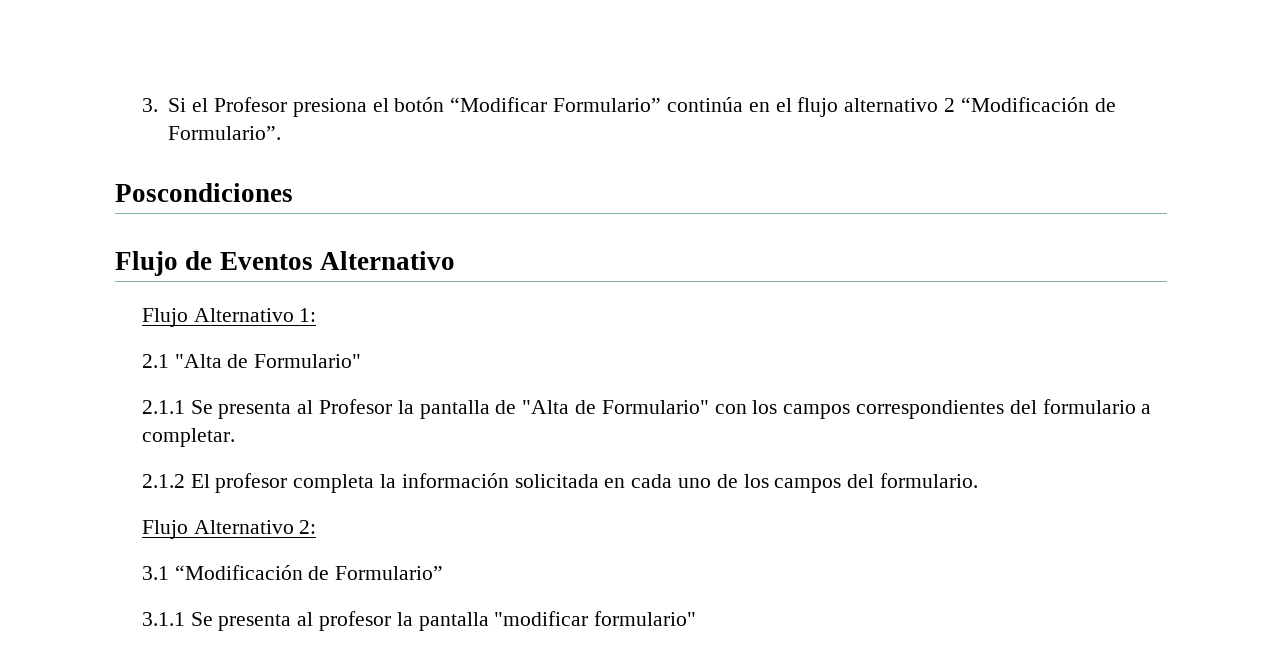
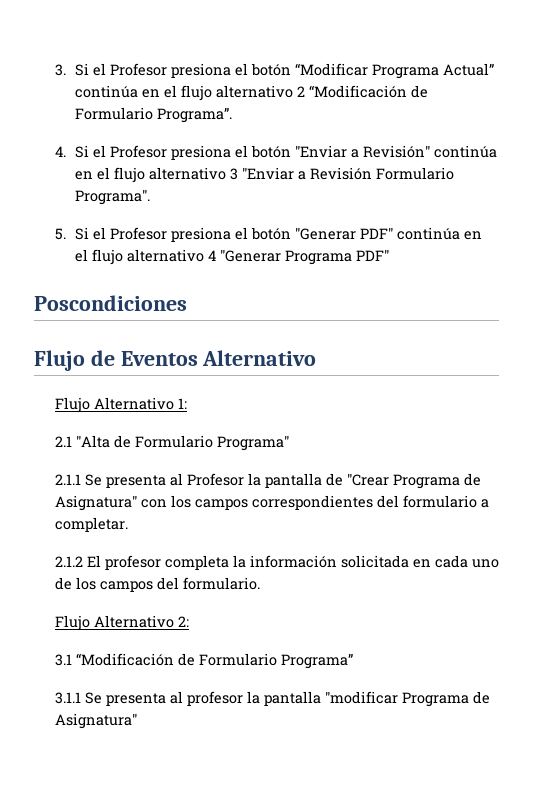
- 3. Si el Profesor presiona el botón “Modificar Formulario” continúa en el flujo alternativo 2 “Modificación de Formulario”.
+ 3. Si el Profesor presiona el botón “Modificar Programa Actual” continúa en el flujo alternativo 2 “Modificación de Formulario Programa”.
+ 4. Si el Profesor presiona el botón "Enviar a Revisión" continúa en el flujo alternativo 3 "Enviar a Revisión Formulario Programa".
+ 5. Si el Profesor presiona el botón "Generar PDF" continúa en el flujo alternativo 4 "Generar Programa PDF"
- 2.1 "Alta de Formulario"
+ 2.1 "Alta de Formulario Programa"
- 2.1.1 Se presenta al Profesor la pantalla de "Alta de Formulario" con los campos correspondientes del formulario a completar.
+ 2.1.1 Se presenta al Profesor la pantalla de "Crear Programa de Asignatura" con los campos correspondientes del formulario a completar.
- 3.1 “Modificación de Formulario”
+ 3.1 “Modificación de Formulario Programa”
- 3.1.1 Se presenta al profesor la pantalla "modificar formulario"
+ 3.1.1 Se presenta al profesor la pantalla "modificar Programa de Asignatura"

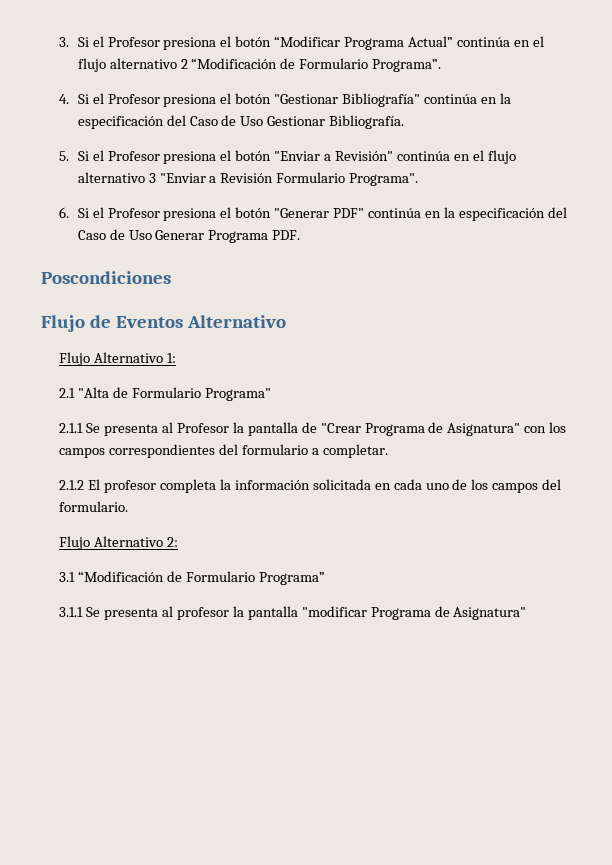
- 4. Si el Profesor presiona el botón "Enviar a Revisión" continúa en el flujo alternativo 3 "Enviar a Revisión Formulario Programa".
+ 4. Si el Profesor presiona el botón "Gestionar Bibliografía" continúa en la especificación del Caso de Uso Gestionar Bibliografía.
+ 5. Si el Profesor presiona el botón "Enviar a Revisión" continúa en el flujo alternativo 3 "Enviar a Revisión Formulario Programa".
- 5. Si el Profesor presiona el botón "Generar PDF" continúa en el flujo alternativo 4 "Generar Programa PDF"
+ 6. Si el Profesor presiona el botón "Generar PDF" continúa en la especificación del Caso de Uso Generar Programa PDF.

